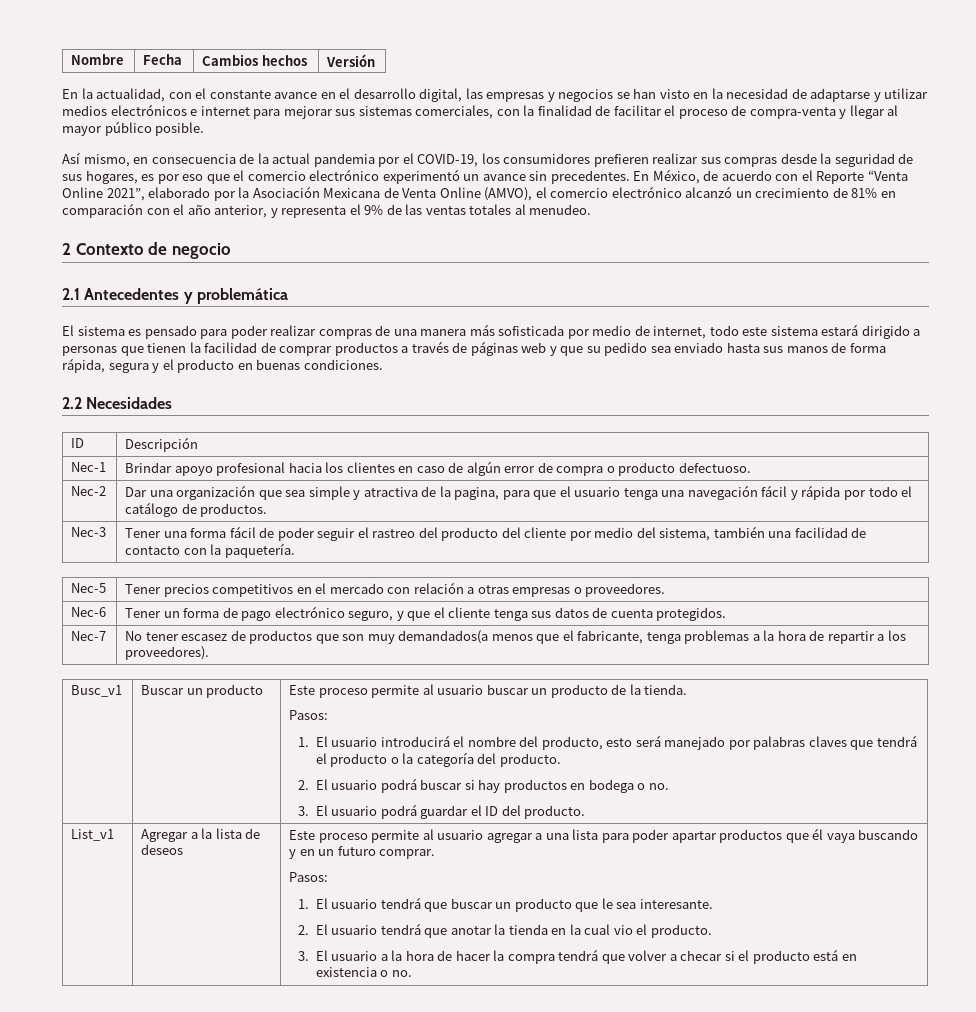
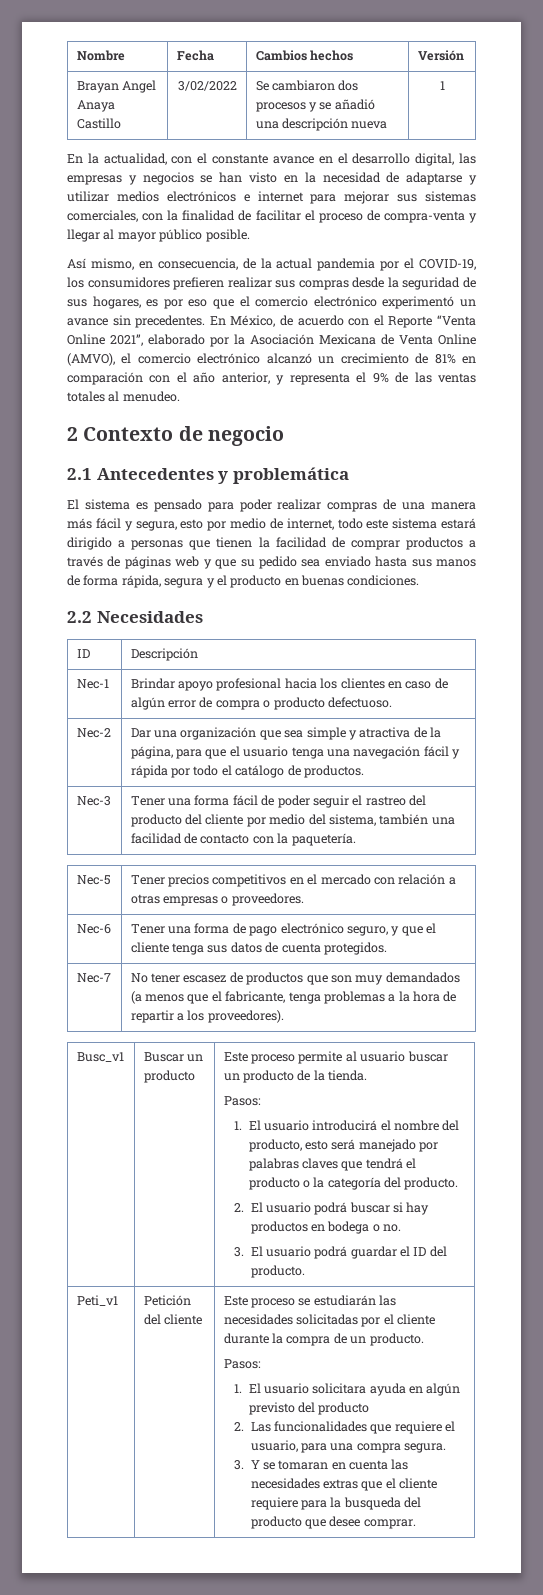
+ Brayan Angel Anaya Castillo | 3/02/2022 | Se cambiaron dos procesos y se añadió una descripción nueva | 1
- Así mismo, en consecuencia de la actual pandemia por el COVID-19, los consumidores prefieren realizar sus compras desde la seguridad de sus hogares, es por eso que el comercio electrónico experimentó un avance sin precedentes.
+ Así mismo, en consecuencia, de la actual pandemia por el COVID-19, los consumidores prefieren realizar sus compras desde la seguridad de sus hogares, es por eso que el comercio electrónico experimentó un avance sin precedentes.
- El sistema es pensado para poder realizar compras de una manera más sofisticada por medio de internet, todo este sistema estará dirigido a personas que tienen la facilidad de comprar productos a través de páginas web y que su pedido sea enviado hasta sus manos de forma rápida, segura y el producto en buenas condiciones.
+ El sistema es pensado para poder realizar compras de una manera más fácil y segura, esto por medio de internet, todo este sistema estará dirigido a personas que tienen la facilidad de comprar productos a través de páginas web y que su pedido sea enviado hasta sus manos de forma rápida, segura y el producto en buenas condiciones.
- Nec-2 | Dar una organización que sea simple y atractiva de la pagina, para que el usuario tenga una navegación fácil y rápida por todo el catálogo de productos.
+ Nec-2 | Dar una organización que sea simple y atractiva de la página, para que el usuario tenga una navegación fácil y rápida por todo el catálogo de productos.
- Nec-6 | Tener un forma de pago electrónico seguro, y que el cliente tenga sus datos de cuenta protegidos.
+ Nec-6 | Tener una forma de pago electrónico seguro, y que el cliente tenga sus datos de cuenta protegidos.
- Nec-7 | No tener escasez de productos que son muy demandados(a menos que el fabricante, tenga problemas a la hora de repartir a los proveedores).
+ Nec-7 | No tener escasez de productos que son muy demandados (a menos que el fabricante, tenga problemas a la hora de repartir a los proveedores).
- List_v1 | Agregar a la lista de deseos | Este proceso permite al usuario agregar a una lista para poder apartar productos que él vaya buscando y en un futuro comprar.
+ Peti_v1 | Petición del cliente | Este proceso se estudiarán las necesidades solicitadas por el cliente durante la compra de un producto.
  Pasos:
- 1. El usuario tendrá que buscar un producto que le sea interesante.
- 2. El usuario tendrá que anotar la tienda en la cual vio el producto.
- 3. El usuario a la hora de hacer la compra tendrá que volver a checar si el producto está en existencia o no.
+ 1. El usuario solicitara ayuda en algún previsto del producto
+ 2. Las funcionalidades que requiere el usuario, para una compra segura.
+ 3. Y se tomaran en cuenta las necesidades extras que el cliente requiere para la busqueda del producto que desee comprar.

